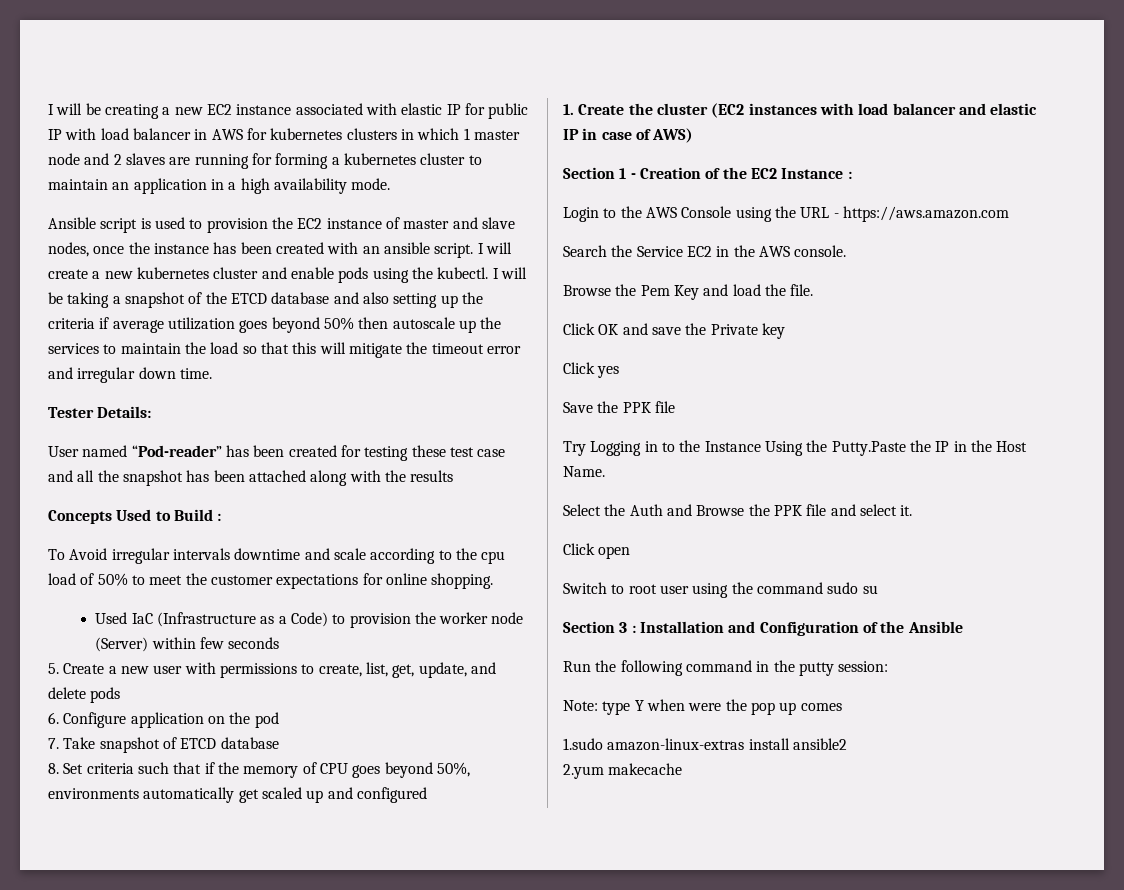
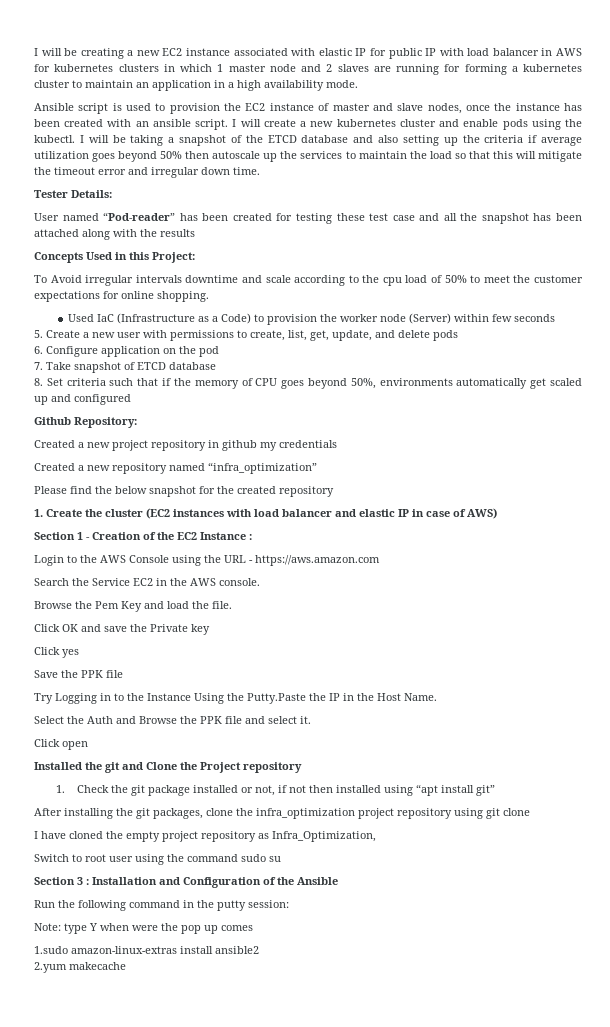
- Concepts Used to Build :
+ Concepts Used in this Project:
+ Github Repository:
+ Created a new project repository in github my credentials
+ Created a new repository named “infra_optimization”
+ Please find the below snapshot for the created repository
+ Installed the git and Clone the Project repository
+ 1. Check the git package installed or not, if not then installed using “apt install git”
+ After installing the git packages, clone the infra_optimization project repository using git clone
+ I have cloned the empty project repository as Infra_Optimization,

